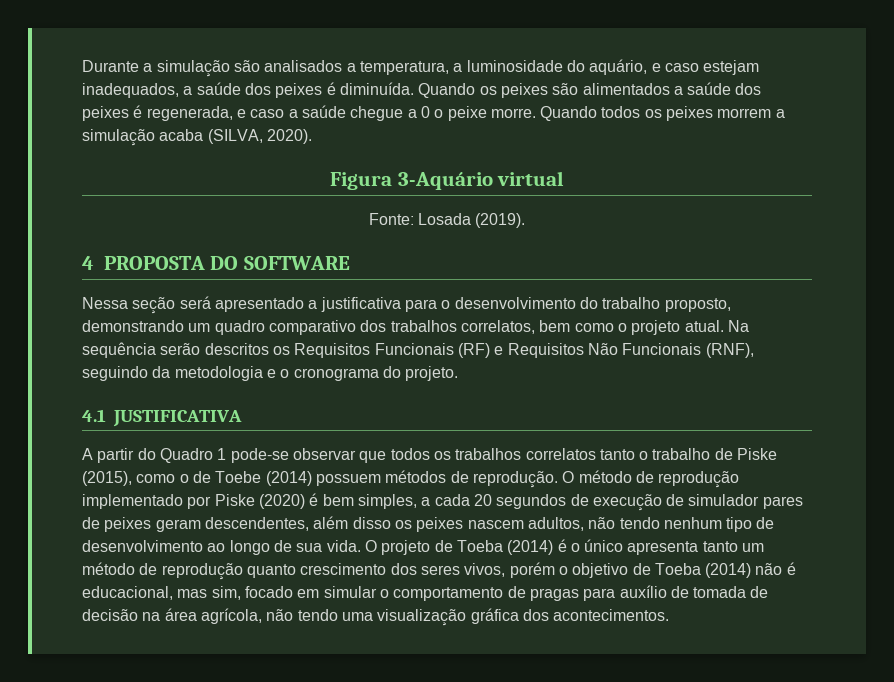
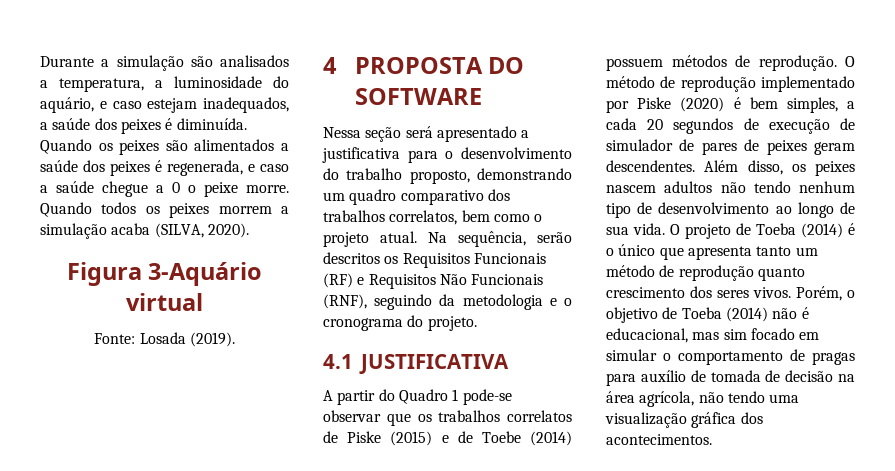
- Na sequência serão descritos os Requisitos Funcionais (RF) e Requisitos Não Funcionais (RNF), seguindo da metodologia e o cronograma do projeto.
+ Na sequência, serão descritos os Requisitos Funcionais (RF) e Requisitos Não Funcionais (RNF), seguindo da metodologia e o cronograma do projeto.
- A partir do Quadro 1 pode-se observar que todos os trabalhos correlatos tanto o trabalho de Piske (2015), como o de Toebe (2014) possuem métodos de reprodução.
+ A partir do Quadro 1 pode-se observar que os trabalhos correlatos de Piske (2015) e de Toebe (2014) possuem métodos de reprodução.
- O método de reprodução implementado por Piske (2020) é bem simples, a cada 20 segundos de execução de simulador pares de peixes geram descendentes, além disso os peixes nascem adultos, não tendo nenhum tipo de desenvolvimento ao longo de sua vida.
+ O método de reprodução implementado por Piske (2020) é bem simples, a cada 20 segundos de execução de simulador de pares de peixes geram descendentes. Além disso, os peixes nascem adultos não tendo nenhum tipo de desenvolvimento ao longo de sua vida.
- O projeto de Toeba (2014) é o único apresenta tanto um método de reprodução quanto crescimento dos seres vivos, porém o objetivo de Toeba (2014) não é educacional, mas sim, focado em simular o comportamento de pragas para auxílio de tomada de decisão na área agrícola, não tendo uma visualização gráfica dos acontecimentos.
+ O projeto de Toeba (2014) é o único que apresenta tanto um método de reprodução quanto crescimento dos seres vivos. Porém, o objetivo de Toeba (2014) não é educacional, mas sim focado em simular o comportamento de pragas para auxílio de tomada de decisão na área agrícola, não tendo uma visualização gráfica dos acontecimentos.

